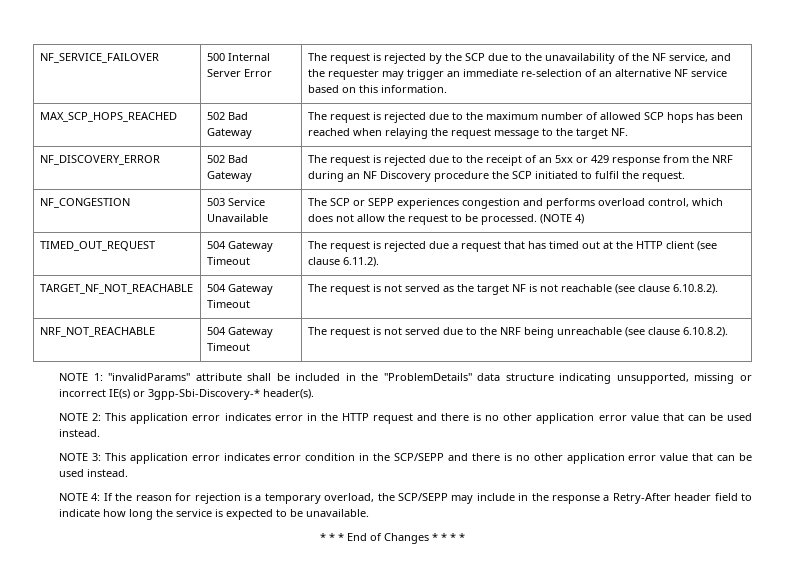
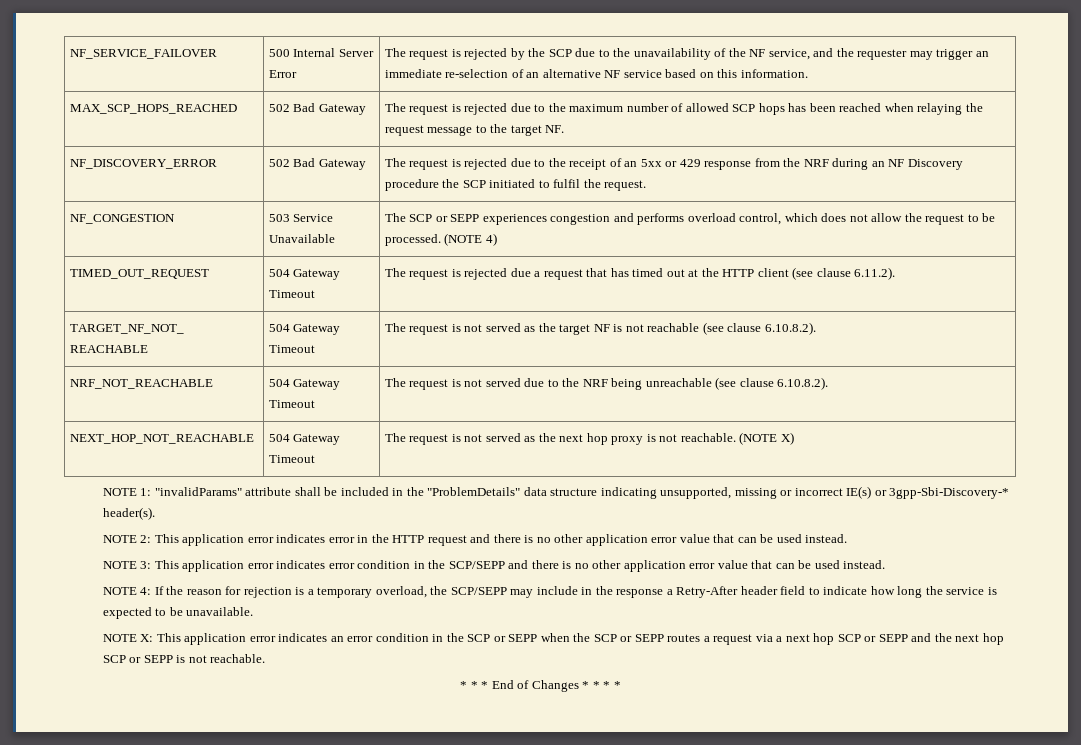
+ NEXT_HOP_NOT_REACHABLE | 504 Gateway Timeout | The request is not served as the next hop proxy is not reachable. (NOTE X)
+ NOTE X: This application error indicates an error condition in the SCP or SEPP when the SCP or SEPP routes a request via a next hop SCP or SEPP and the next hop SCP or SEPP is not reachable.

